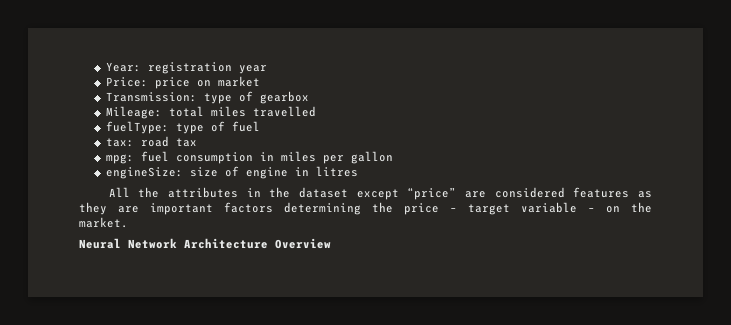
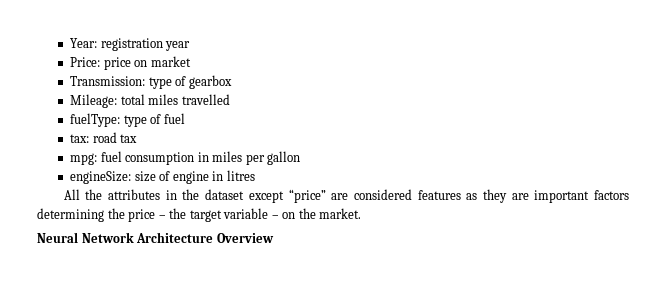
- All the attributes in the dataset except “price” are considered features as they are important factors determining the price – target variable – on the market.
+ All the attributes in the dataset except “price” are considered features as they are important factors determining the price – the target variable – on the market.

